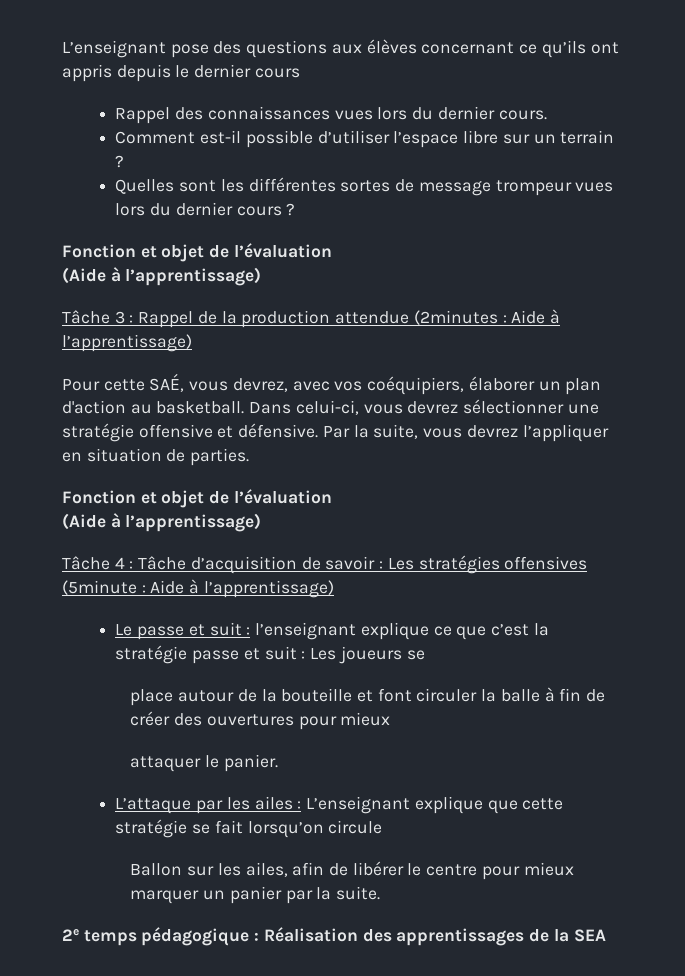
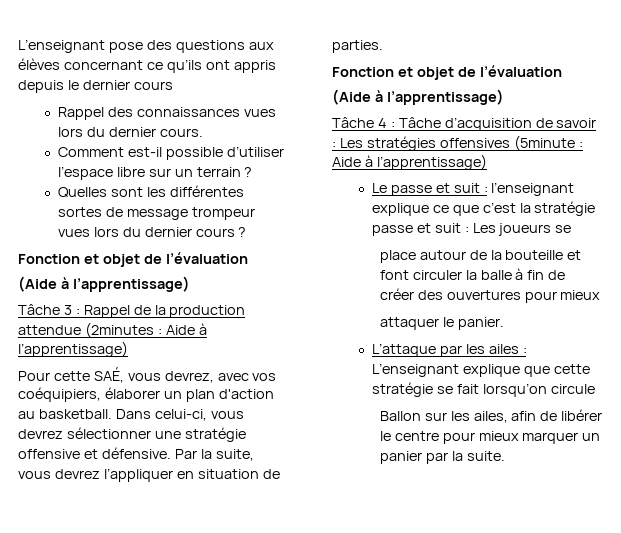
- 2e temps pédagogique : Réalisation des apprentissages de la SEA

